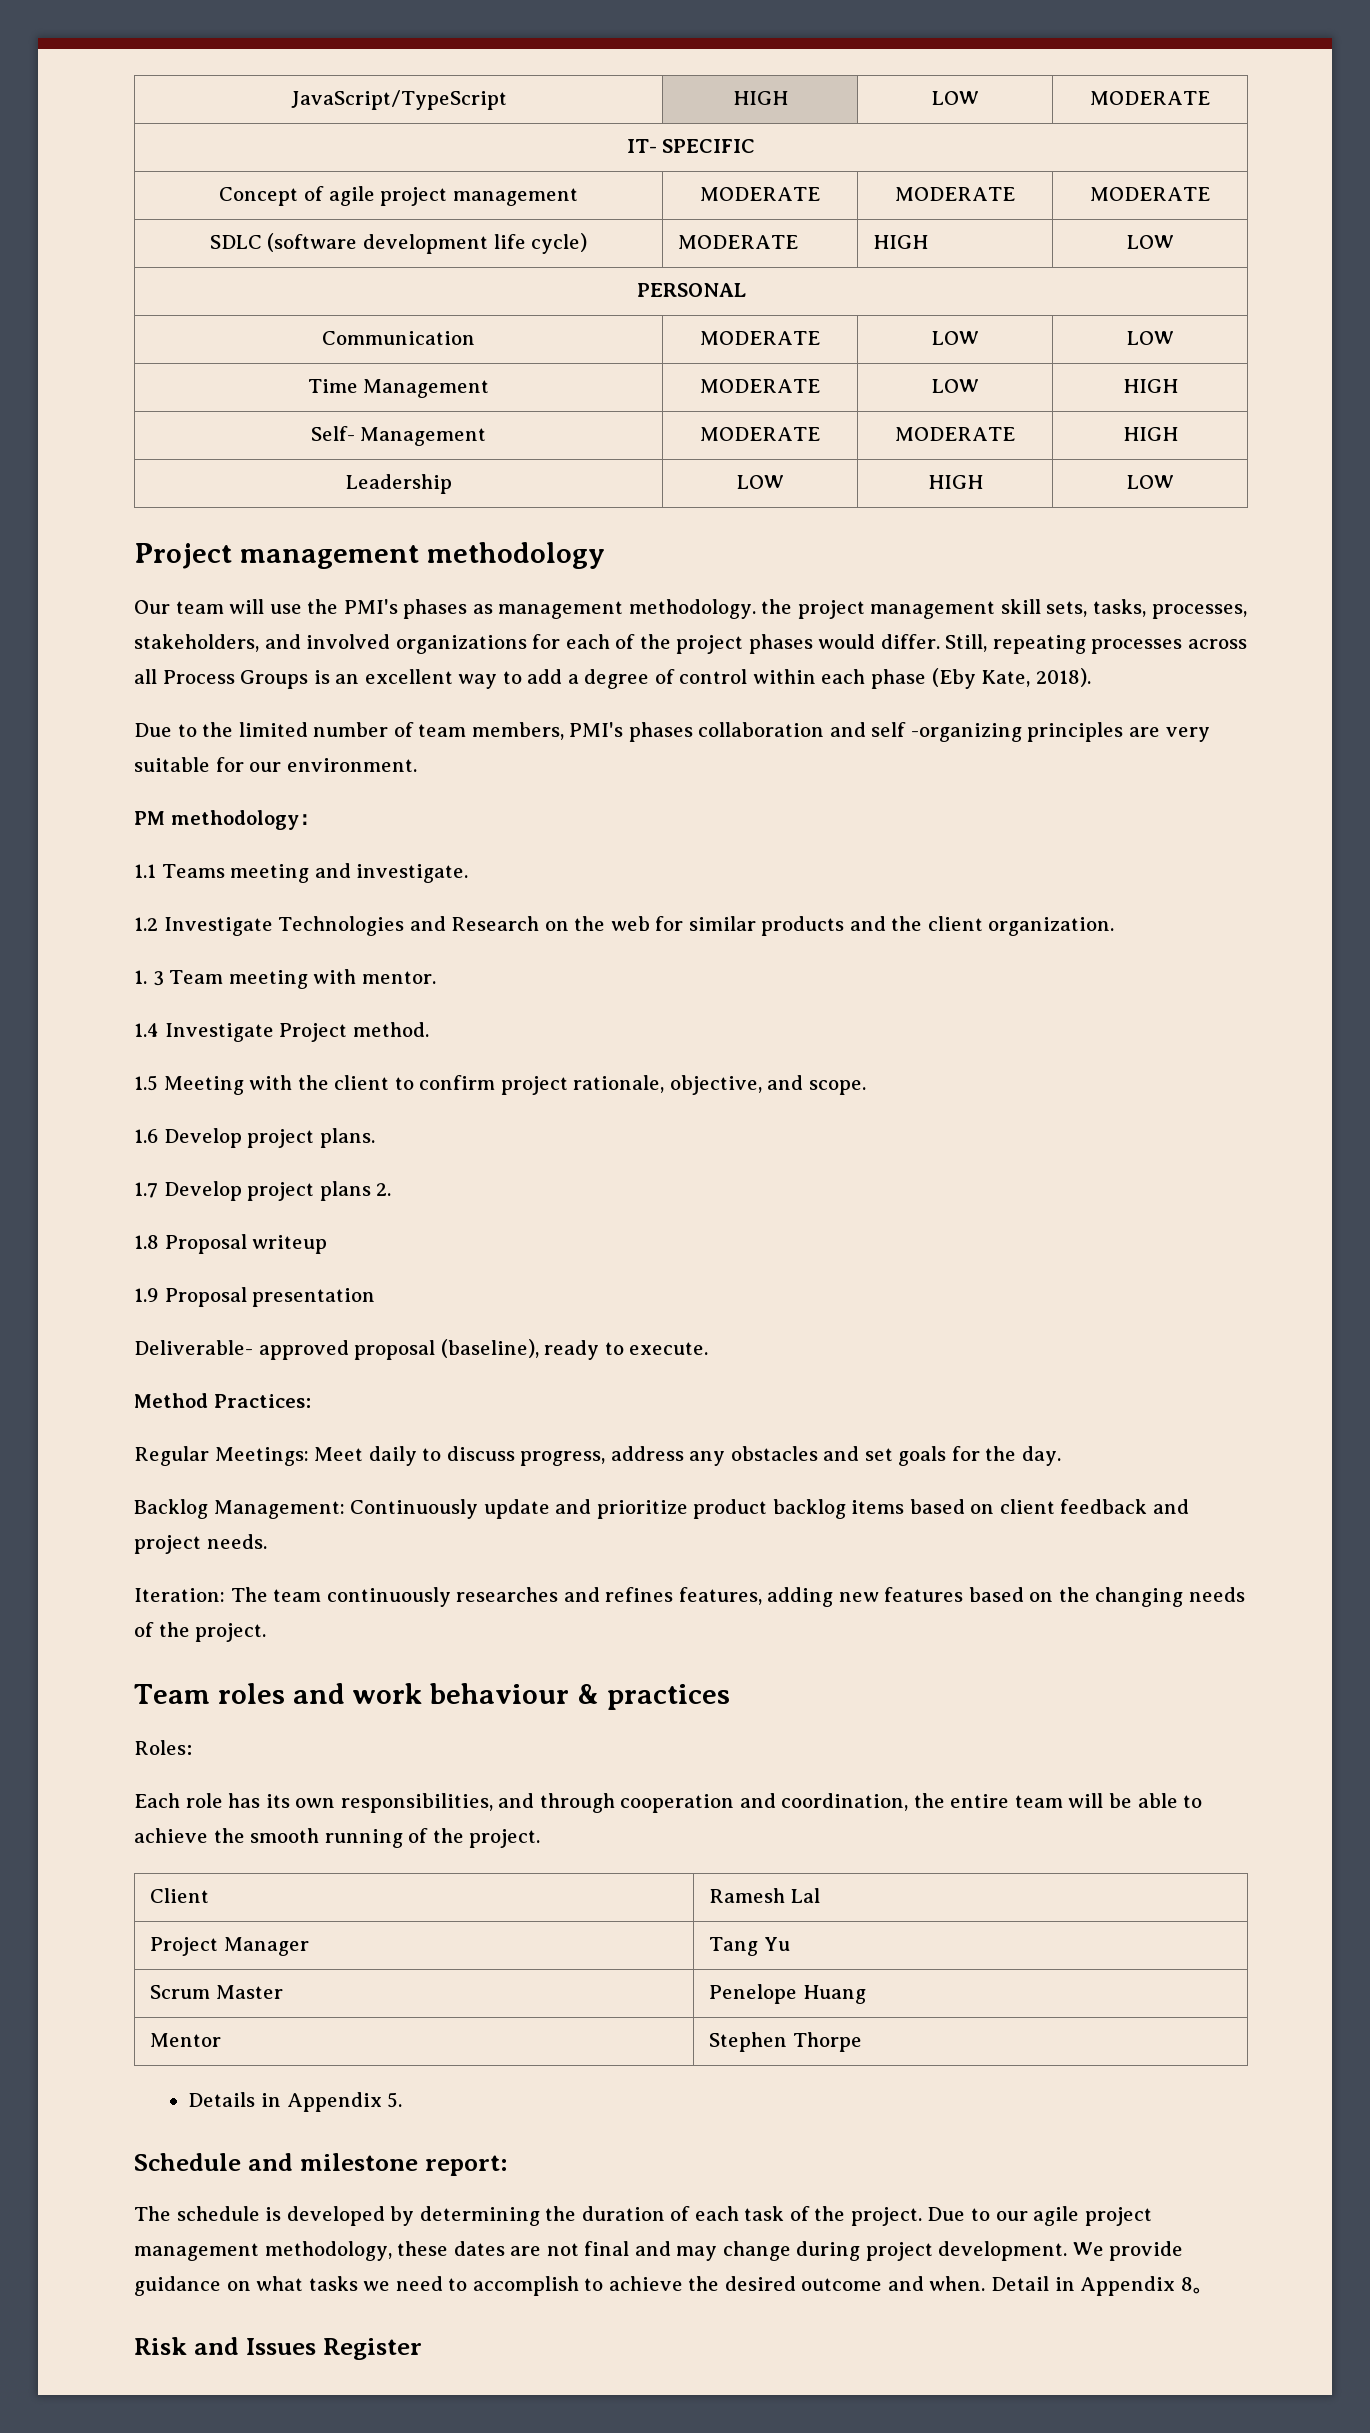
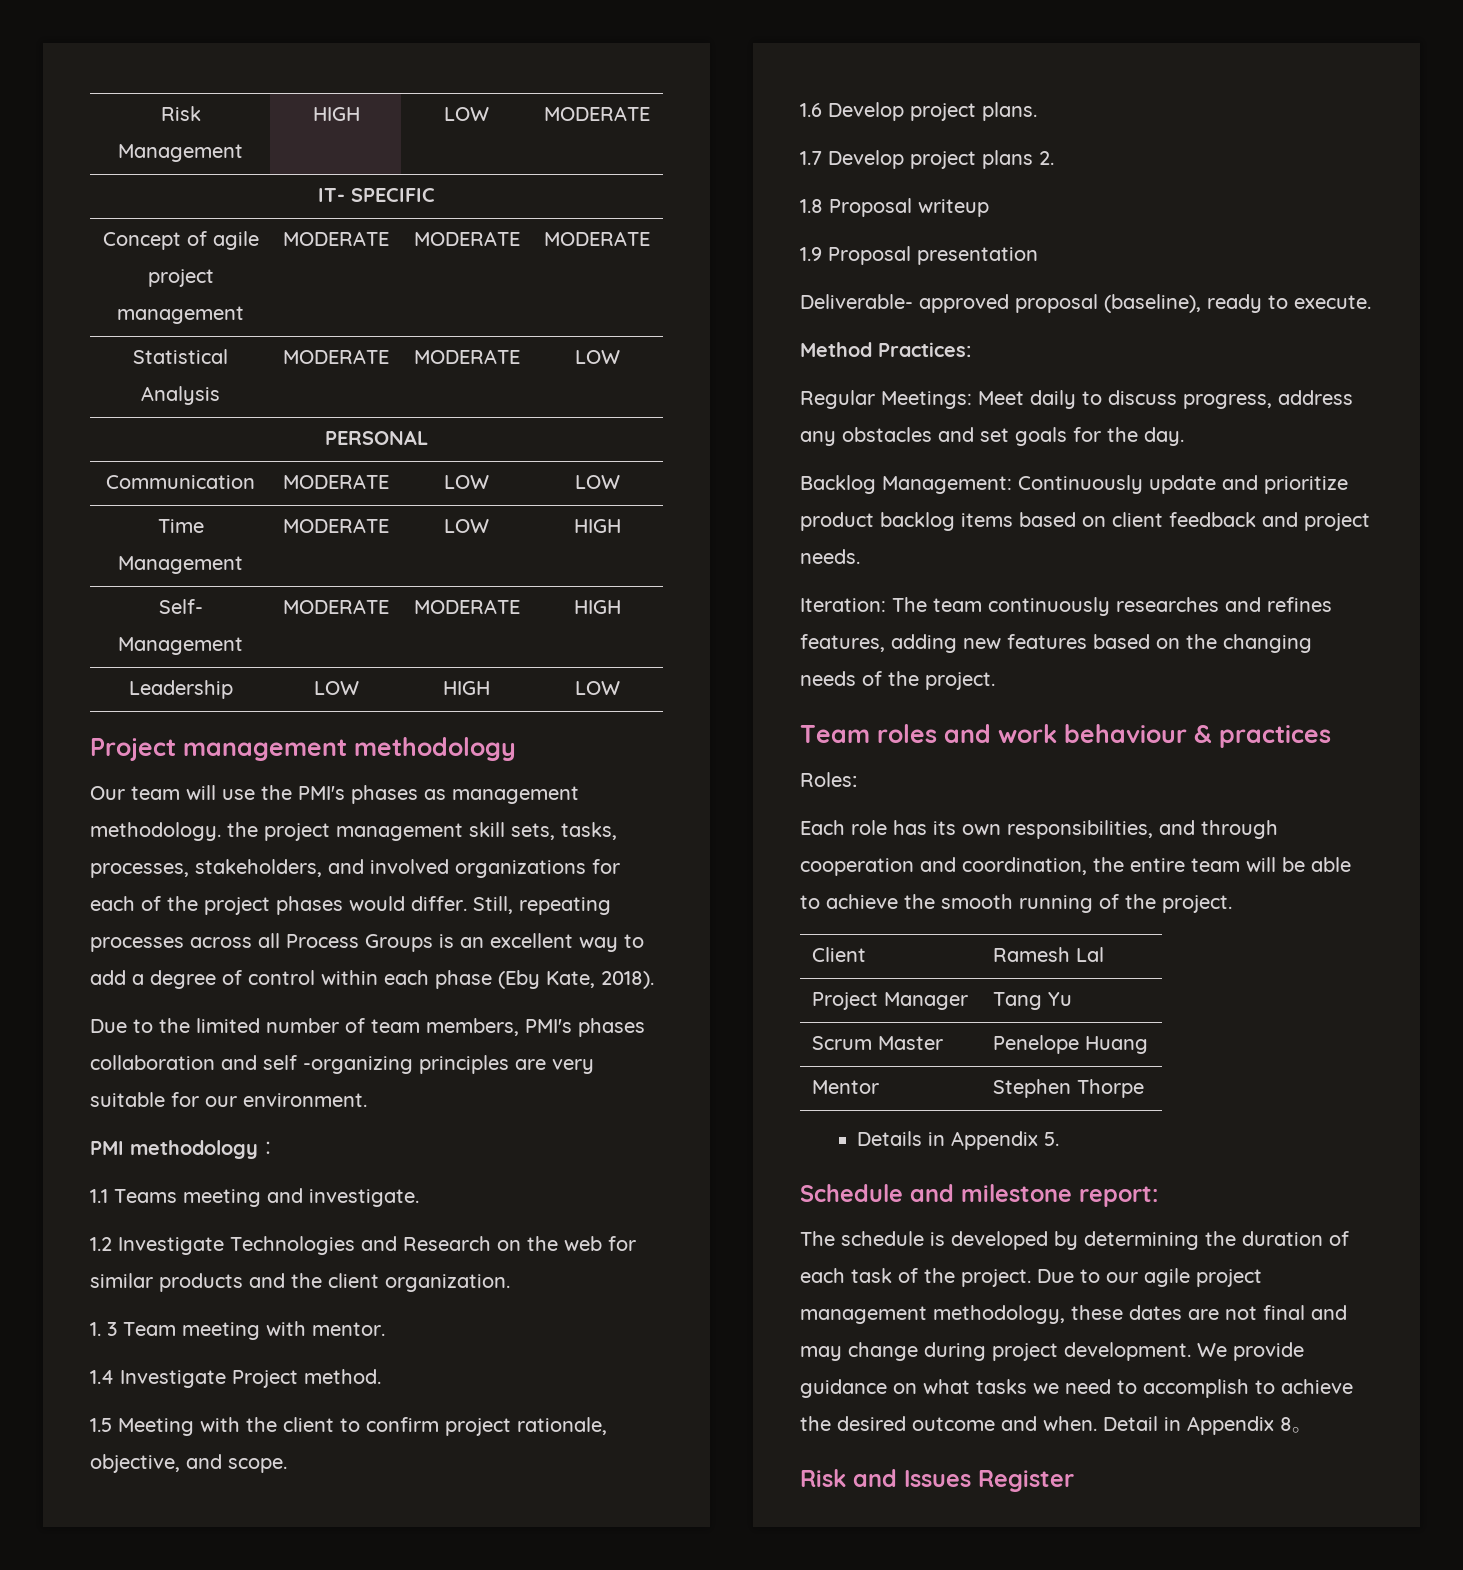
- JavaScript/TypeScript | HIGH | LOW | MODERATE
+ Risk Management | HIGH | LOW | MODERATE
- SDLC (software development life cycle) | MODERATE | HIGH | LOW
+ Statistical Analysis | MODERATE | MODERATE | LOW
- PM methodology：
+ PMI methodology：

